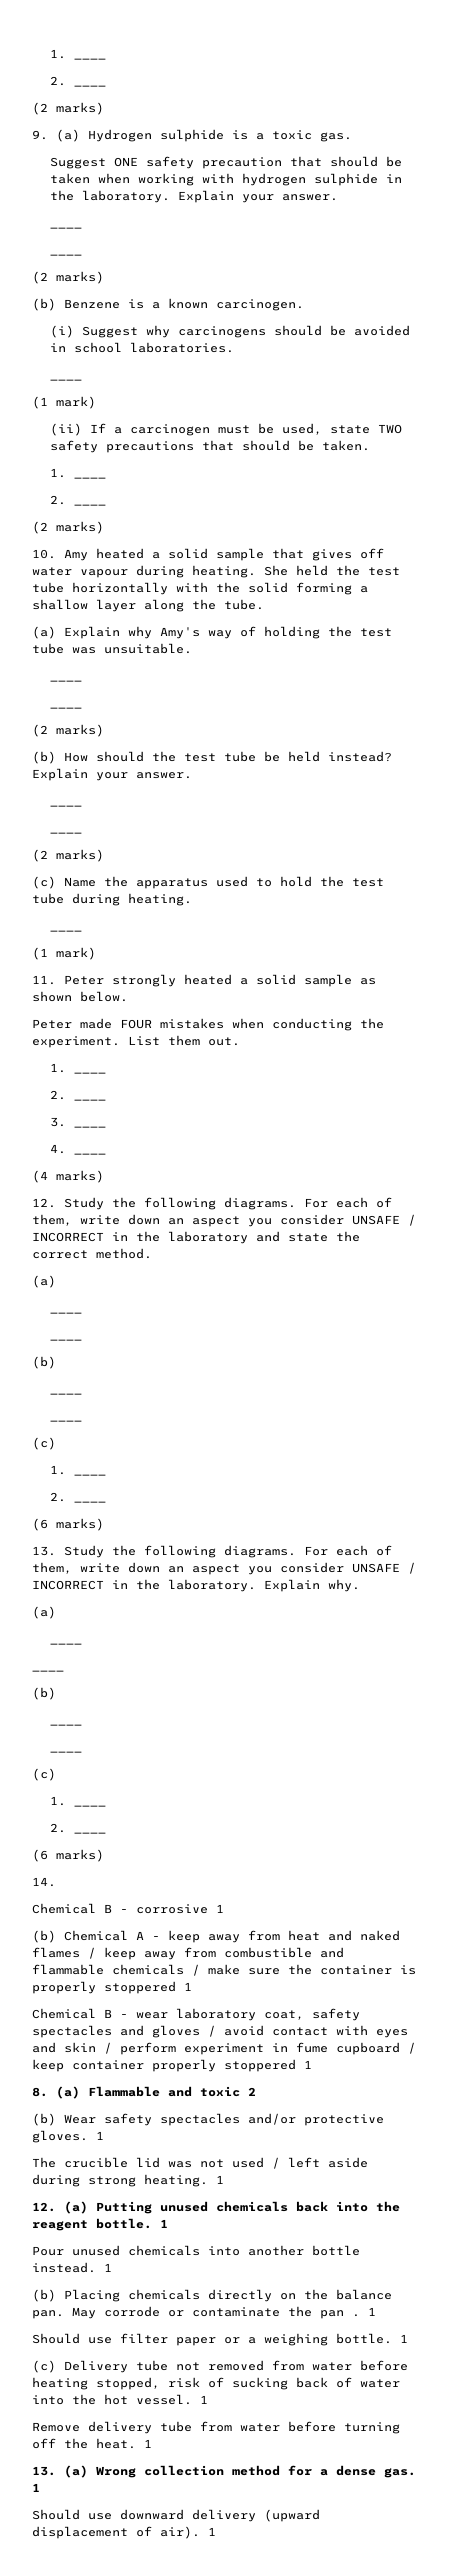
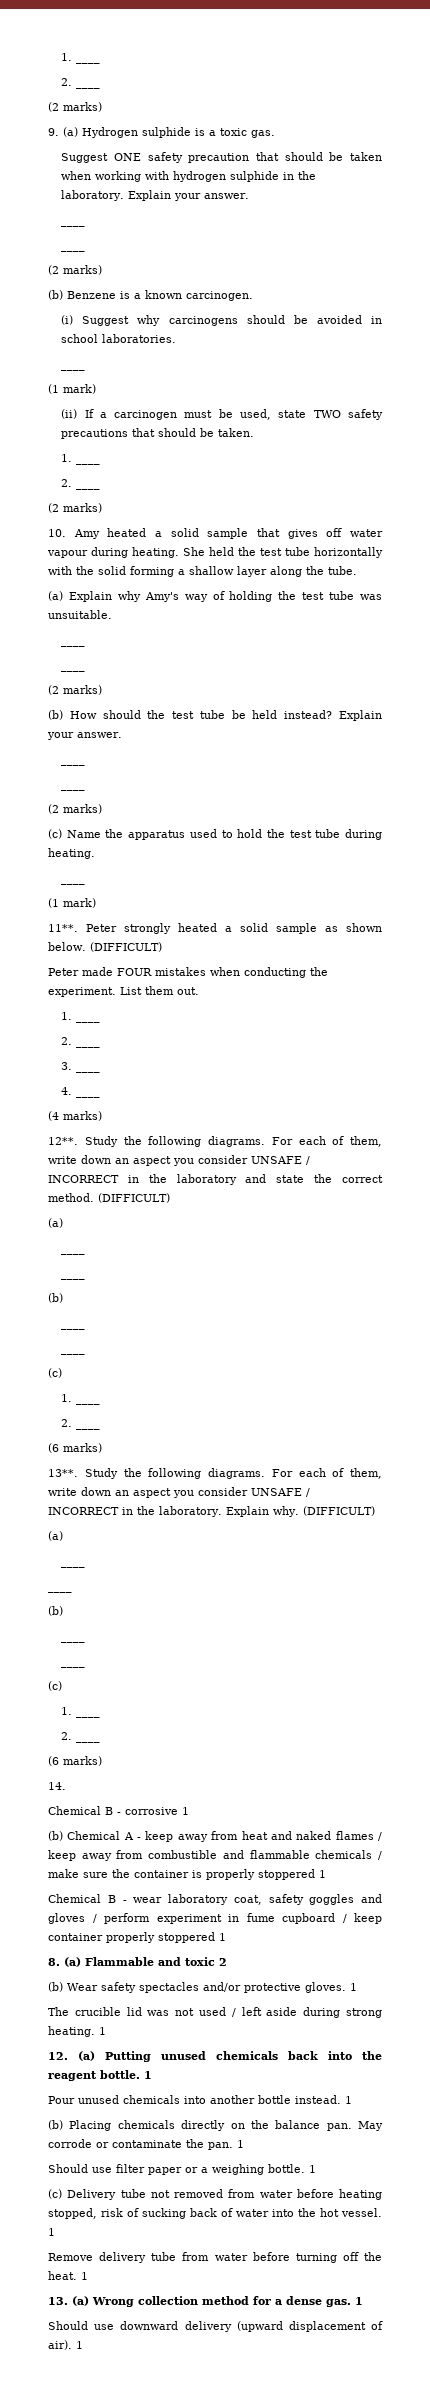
- 11. Peter strongly heated a solid sample as shown below.
+ 11**. Peter strongly heated a solid sample as shown below. (DIFFICULT)
- 12. Study the following diagrams.
+ 12**. Study the following diagrams.
- For each of them, write down an aspect you consider UNSAFE / INCORRECT in the laboratory and state the correct method.
+ For each of them, write down an aspect you consider UNSAFE / INCORRECT in the laboratory and state the correct method. (DIFFICULT)
- 13. Study the following diagrams.
+ 13**. Study the following diagrams.
- Explain why.
+ Explain why. (DIFFICULT)
- Chemical B - wear laboratory coat, safety spectacles and gloves / avoid contact with eyes and skin / perform experiment in fume cupboard / keep container properly stoppered 1
+ Chemical B - wear laboratory coat, safety goggles and gloves / perform experiment in fume cupboard / keep container properly stoppered 1
- May corrode or contaminate the pan .
+ May corrode or contaminate the pan.

